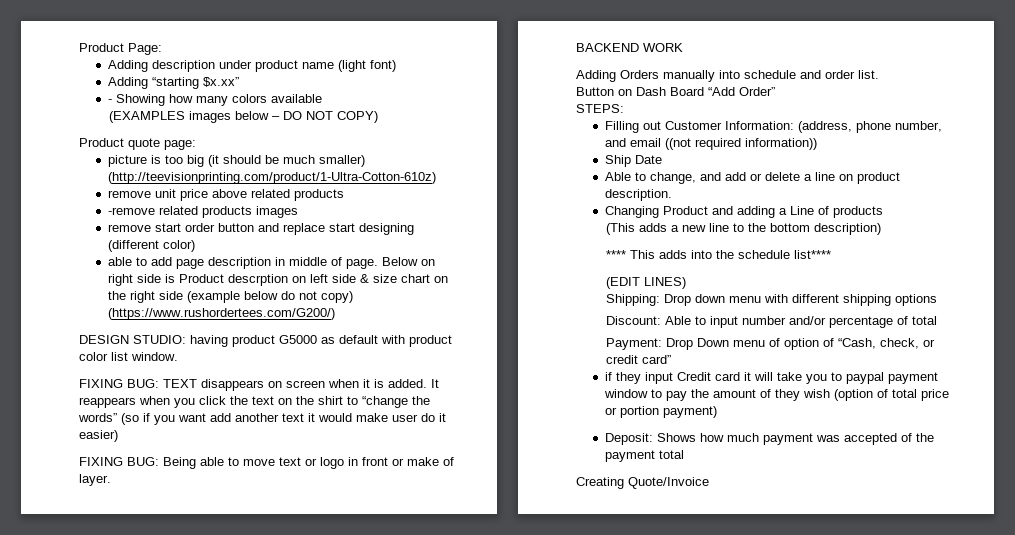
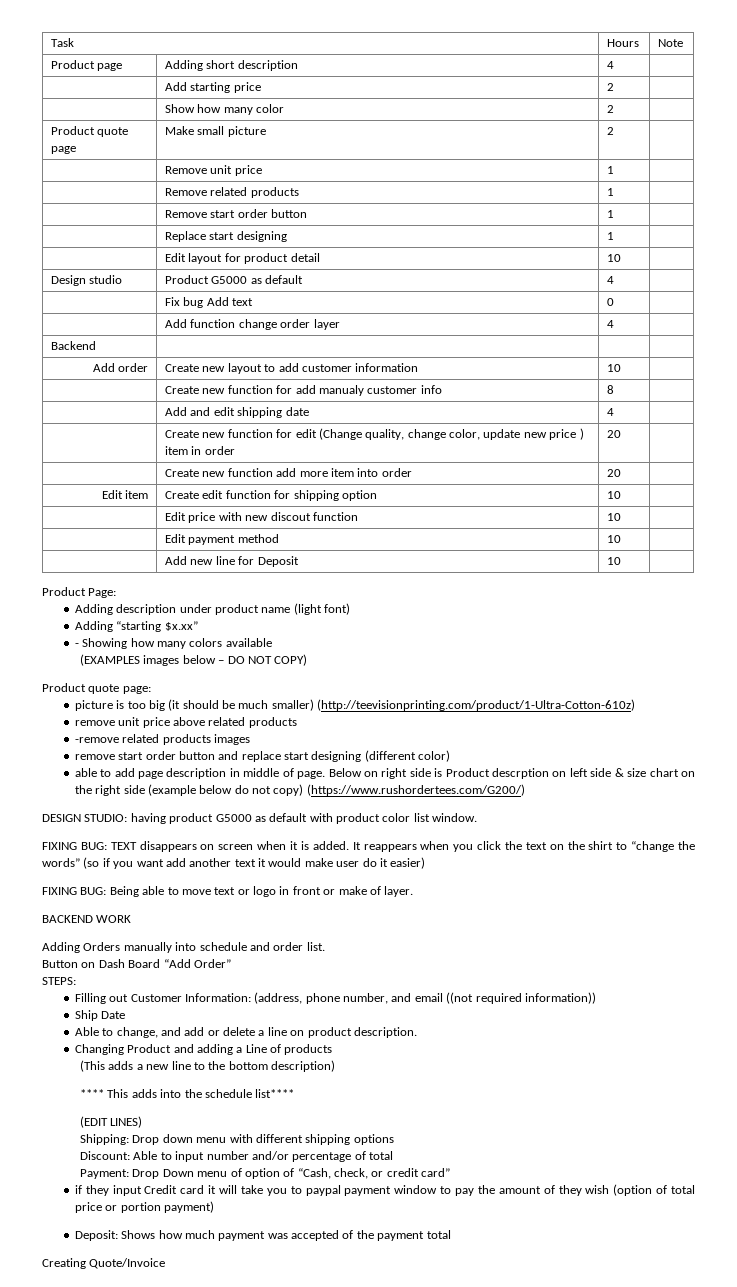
+ Task | Hours | Note
+ Product page | Adding short description | 4 |
+ | Add starting price | 2 |
+ | Show how many color | 2 |
+ Product quote page | Make small picture | 2 |
+ | Remove unit price | 1 |
+ | Remove related products | 1 |
+ | Remove start order button | 1 |
+ | Replace start designing | 1 |
+ | Edit layout for product detail | 10 |
+ Design studio | Product G5000 as default | 4 |
+ | Fix bug Add text | 0 |
+ | Add function change order layer | 4 |
+ Backend | | |
+ Add order | Create new layout to add customer information | 10 |
+ | Create new function for add manualy customer info | 8 |
+ | Add and edit shipping date | 4 |
+ | Create new function for edit (Change quality, change color, update new price ) item in order | 20 |
+ | Create new function add more item into order | 20 |
+ Edit item | Create edit function for shipping option | 10 |
+ | Edit price with new discout function | 10 |
+ | Edit payment method | 10 |
+ | Add new line for Deposit | 10 |

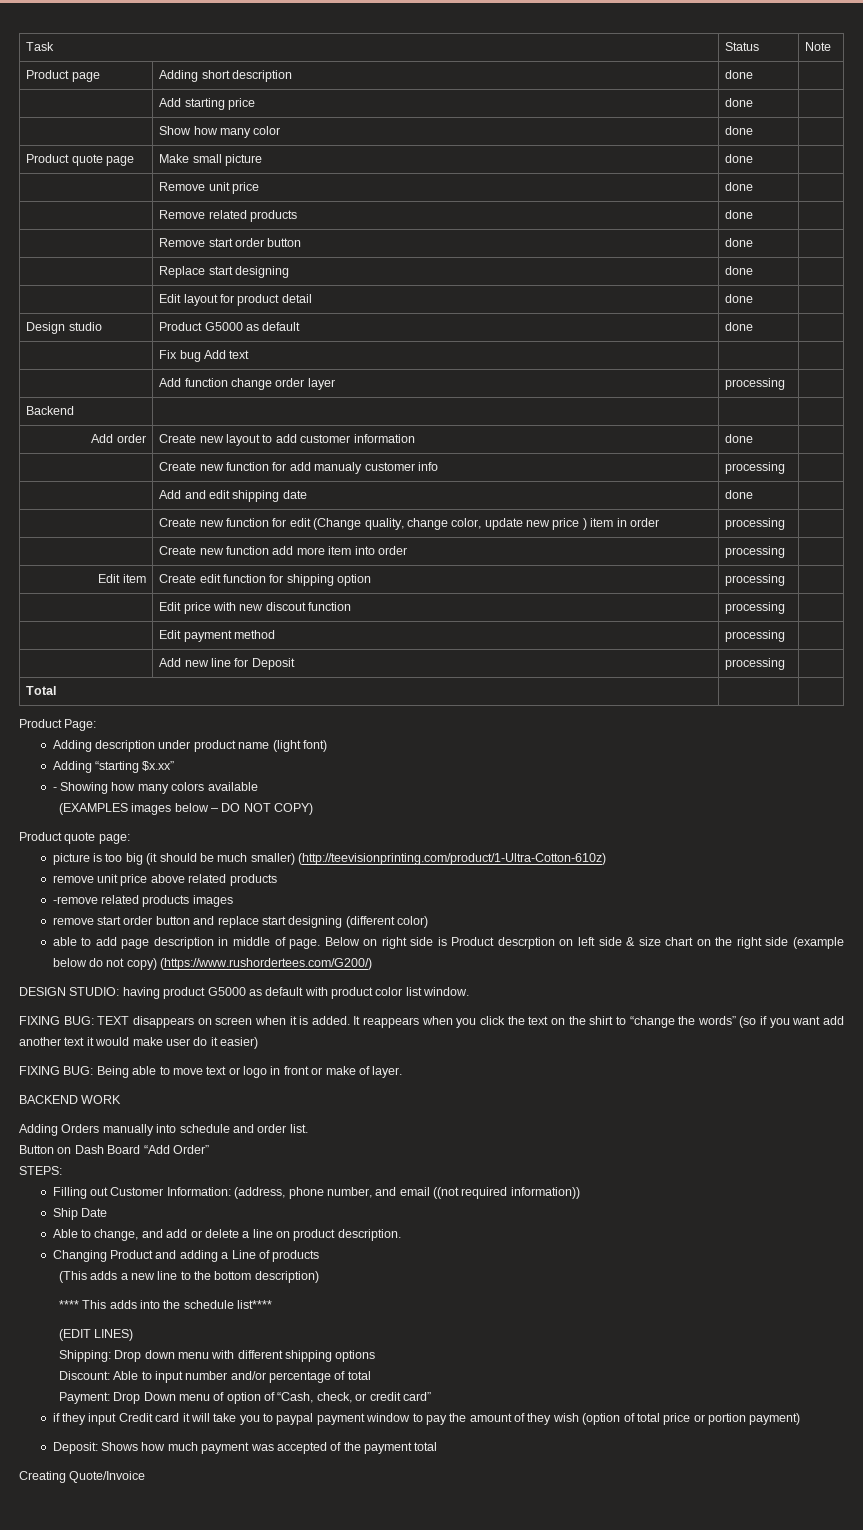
- Task | Hours | Note
+ Task | Status | Note
- Product page | Adding short description | 4 |
+ Product page | Adding short description | done |
- | Add starting price | 2 |
+ | Add starting price | done |
- | Show how many color | 2 |
+ | Show how many color | done |
- Product quote page | Make small picture | 2 |
+ Product quote page | Make small picture | done |
- | Remove unit price | 1 |
+ | Remove unit price | done |
- | Remove related products | 1 |
+ | Remove related products | done |
- | Remove start order button | 1 |
+ | Remove start order button | done |
- | Replace start designing | 1 |
+ | Replace start designing | done |
- | Edit layout for product detail | 10 |
+ | Edit layout for product detail | done |
- Design studio | Product G5000 as default | 4 |
+ Design studio | Product G5000 as default | done |
- | Fix bug Add text | 0 |
+ | Fix bug Add text | |
- | Add function change order layer | 4 |
+ | Add function change order layer | processing |
- Add order | Create new layout to add customer information | 10 |
+ Add order | Create new layout to add customer information | done |
- | Create new function for add manualy customer info | 8 |
+ | Create new function for add manualy customer info | processing |
- | Add and edit shipping date | 4 |
+ | Add and edit shipping date | done |
- | Create new function for edit (Change quality, change color, update new price ) item in order | 20 |
+ | Create new function for edit (Change quality, change color, update new price ) item in order | processing |
- | Create new function add more item into order | 20 |
+ | Create new function add more item into order | processing |
- Edit item | Create edit function for shipping option | 10 |
+ Edit item | Create edit function for shipping option | processing |
- | Edit price with new discout function | 10 |
+ | Edit price with new discout function | processing |
- | Edit payment method | 10 |
+ | Edit payment method | processing |
- | Add new line for Deposit | 10 |
+ | Add new line for Deposit | processing |
+ Total | |

